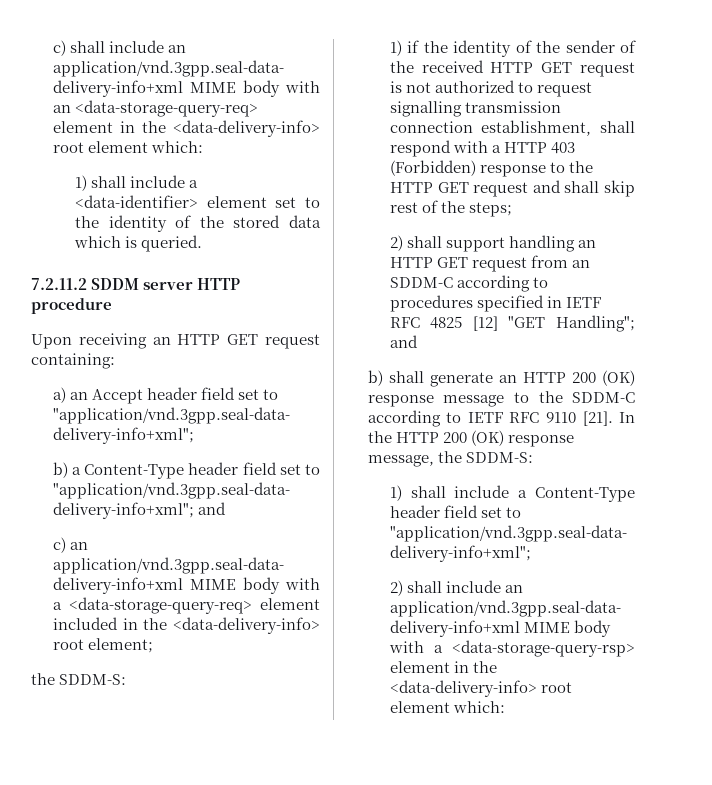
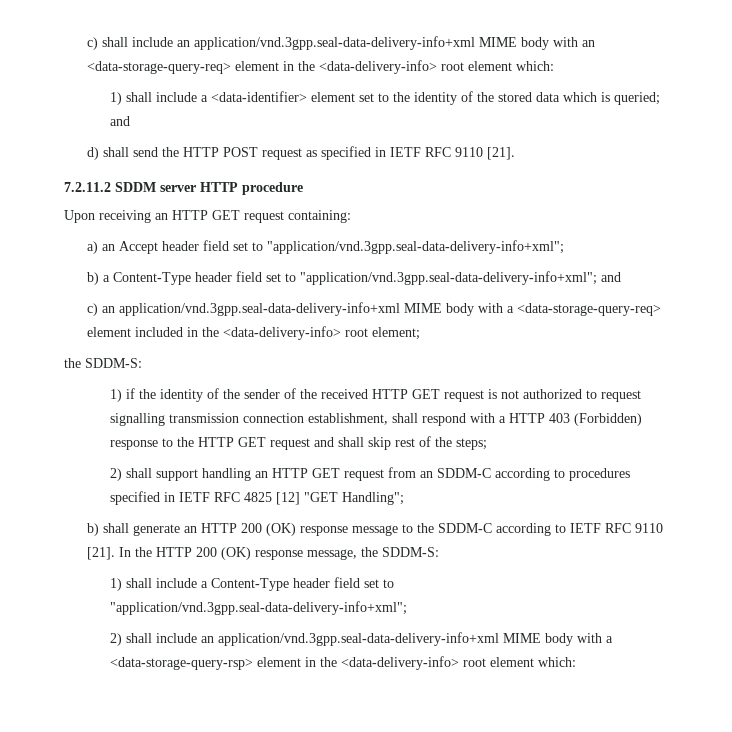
- 1) shall include a <data-identifier> element set to the identity of the stored data which is queried.
+ 1) shall include a <data-identifier> element set to the identity of the stored data which is queried; and
+ d) shall send the HTTP POST request as specified in IETF RFC 9110 [21].
- 2) shall support handling an HTTP GET request from an SDDM-C according to procedures specified in IETF RFC 4825 [12] "GET Handling"; and
+ 2) shall support handling an HTTP GET request from an SDDM-C according to procedures specified in IETF RFC 4825 [12] "GET Handling";

